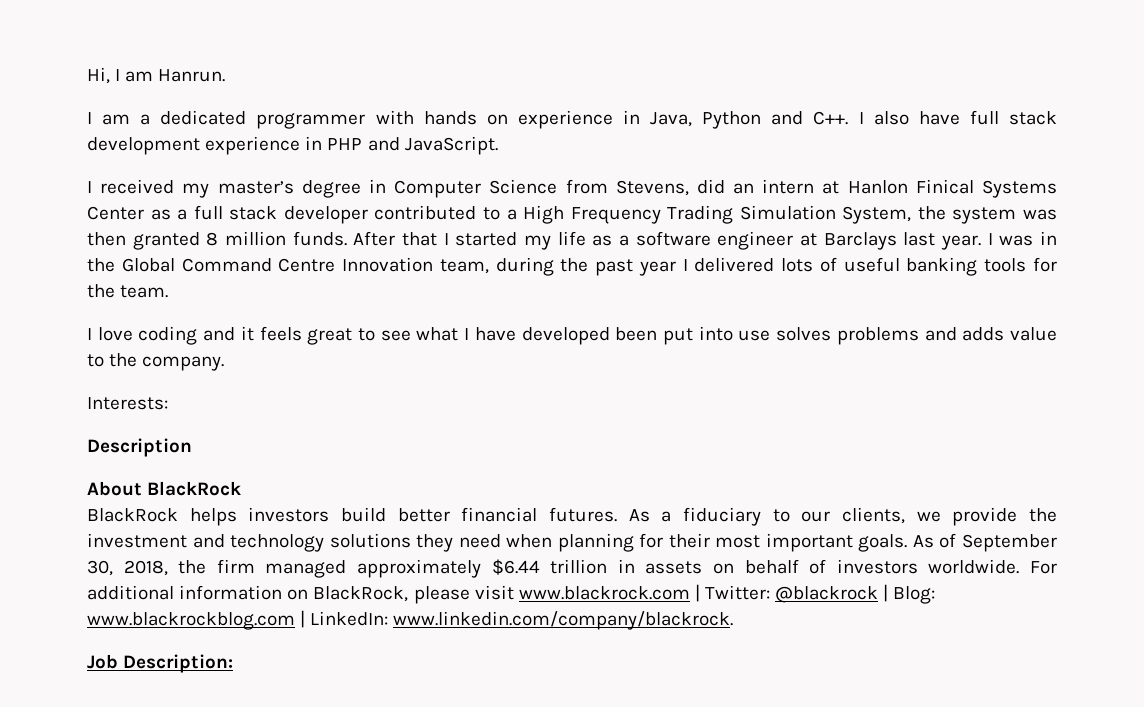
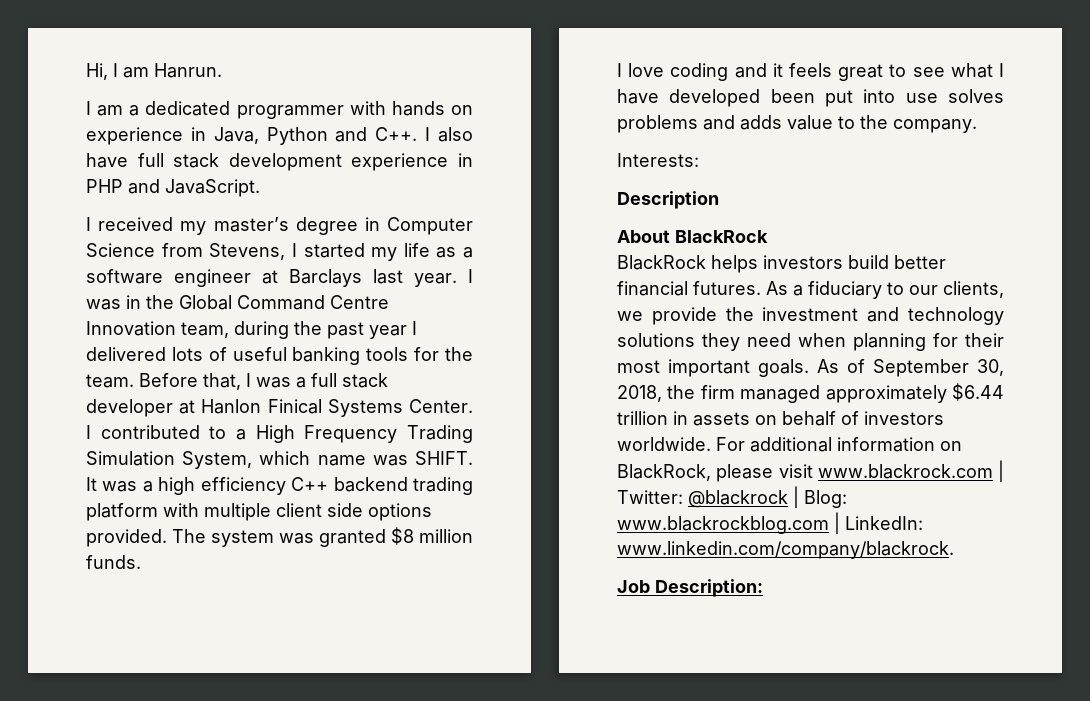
- I received my master’s degree in Computer Science from Stevens, did an intern at Hanlon Finical Systems Center as a full stack developer contributed to a High Frequency Trading Simulation System, the system was then granted 8 million funds. After that I started my life as a software engineer at Barclays last year.
+ I received my master’s degree in Computer Science from Stevens, I started my life as a software engineer at Barclays last year.
+ Before that, I was a full stack developer at Hanlon Finical Systems Center. I contributed to a High Frequency Trading Simulation System, which name was SHIFT. It was a high efficiency C++ backend trading platform with multiple client side options provided. The system was granted $8 million funds.

